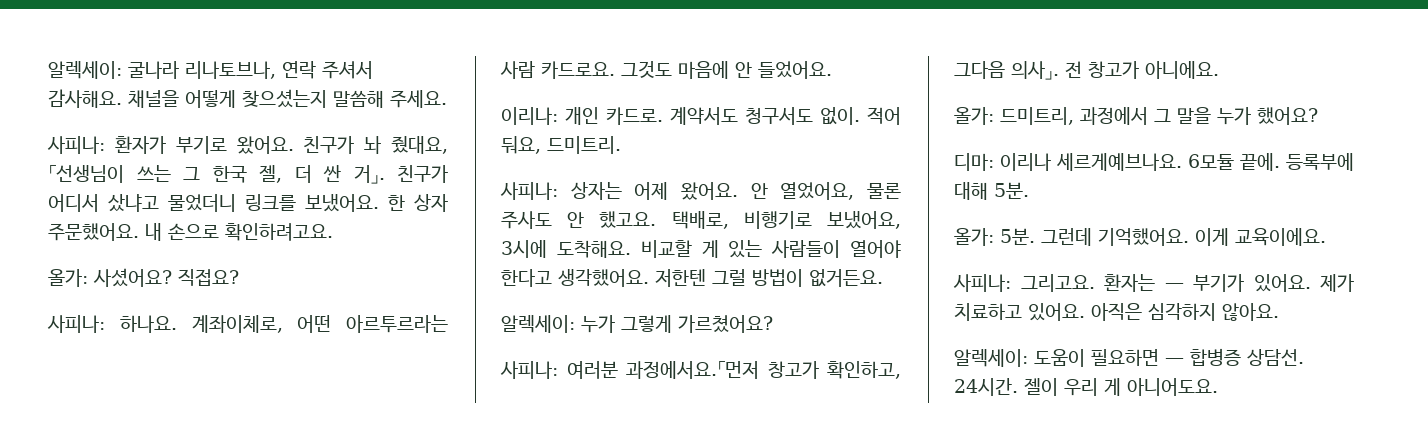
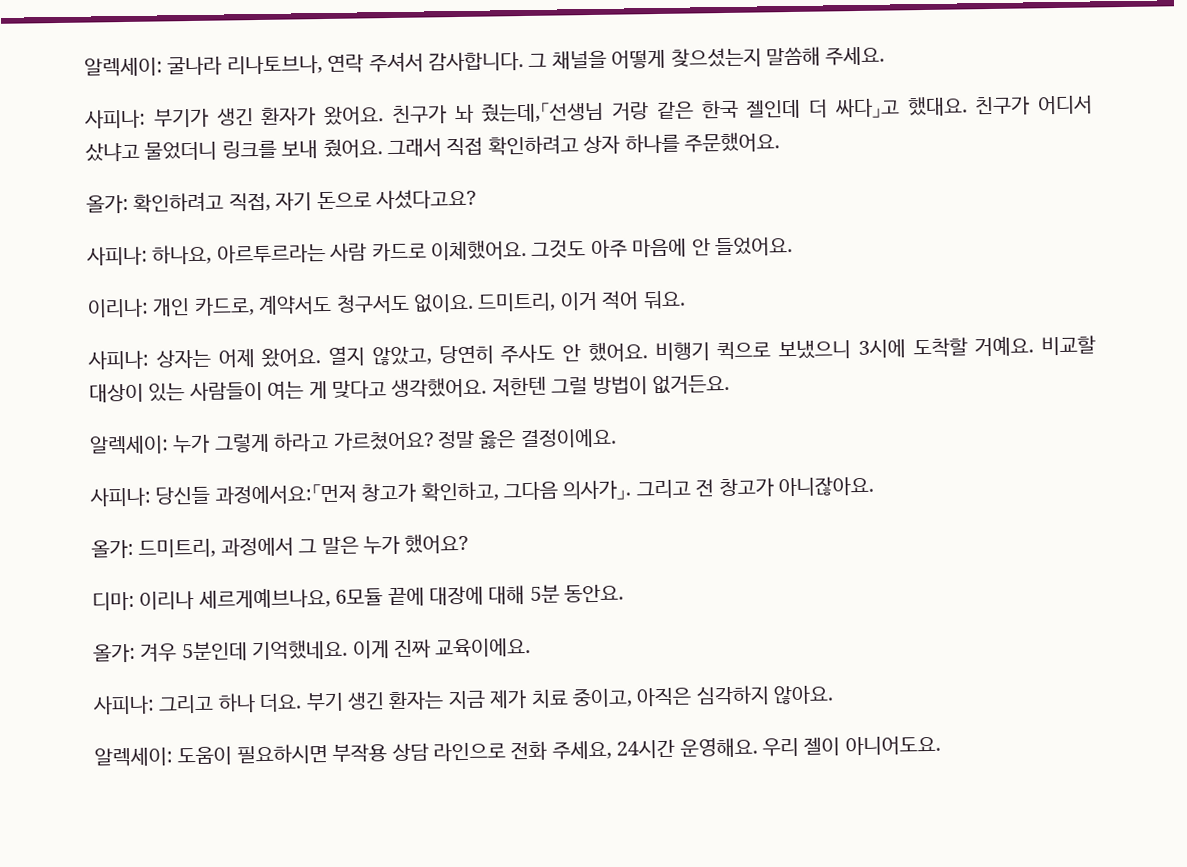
- 알렉세이: 굴나라 리나토브나, 연락 주셔서 감사해요. 채널을 어떻게 찾으셨는지 말씀해 주세요.
+ 알렉세이: 굴나라 리나토브나, 연락 주셔서 감사합니다. 그 채널을 어떻게 찾으셨는지 말씀해 주세요.
- 사피나: 환자가 부기로 왔어요. 친구가 놔 줬대요,「선생님이 쓰는 그 한국 젤, 더 싼 거」.
+ 사피나: 부기가 생긴 환자가 왔어요. 친구가 놔 줬는데,「선생님 거랑 같은 한국 젤인데 더 싸다」고 했대요.
- 친구가 어디서 샀냐고 물었더니 링크를 보냈어요. 한 상자 주문했어요. 내 손으로 확인하려고요.
- 올가: 사셨어요? 직접요?
- 사피나: 하나요. 계좌이체로, 어떤 아르투르라는 사람 카드로요. 그것도 마음에 안 들었어요.
+ 친구가 어디서 샀냐고 물었더니 링크를 보내 줬어요. 그래서 직접 확인하려고 상자 하나를 주문했어요.
+ 올가: 확인하려고 직접, 자기 돈으로 사셨다고요?
+ 사피나: 하나요, 아르투르라는 사람 카드로 이체했어요. 그것도 아주 마음에 안 들었어요.
- 이리나: 개인 카드로. 계약서도 청구서도 없이. 적어 둬요, 드미트리.
+ 이리나: 개인 카드로, 계약서도 청구서도 없이요. 드미트리, 이거 적어 둬요.
- 안 열었어요, 물론 주사도 안 했고요. 택배로, 비행기로 보냈어요, 3시에 도착해요. 비교할 게 있는 사람들이 열어야 한다고 생각했어요.
+ 열지 않았고, 당연히 주사도 안 했어요. 비행기 퀵으로 보냈으니 3시에 도착할 거예요. 비교할 대상이 있는 사람들이 여는 게 맞다고 생각했어요.
- 알렉세이: 누가 그렇게 가르쳤어요?
- 사피나: 여러분 과정에서요.「먼저 창고가 확인하고, 그다음 의사」. 전 창고가 아니에요.
+ 알렉세이: 누가 그렇게 하라고 가르쳤어요? 정말 옳은 결정이에요.
+ 사피나: 당신들 과정에서요:「먼저 창고가 확인하고, 그다음 의사가」. 그리고 전 창고가 아니잖아요.
- 올가: 드미트리, 과정에서 그 말을 누가 했어요?
+ 올가: 드미트리, 과정에서 그 말은 누가 했어요?
- 디마: 이리나 세르게예브나요. 6모듈 끝에. 등록부에 대해 5분.
- 올가: 5분. 그런데 기억했어요. 이게 교육이에요.
- 사피나: 그리고요. 환자는 — 부기가 있어요. 제가 치료하고 있어요. 아직은 심각하지 않아요.
+ 디마: 이리나 세르게예브나요, 6모듈 끝에 대장에 대해 5분 동안요.
+ 올가: 겨우 5분인데 기억했네요. 이게 진짜 교육이에요.
+ 사피나: 그리고 하나 더요. 부기 생긴 환자는 지금 제가 치료 중이고, 아직은 심각하지 않아요.
- 알렉세이: 도움이 필요하면 — 합병증 상담선. 24시간. 젤이 우리 게 아니어도요.
+ 알렉세이: 도움이 필요하시면 부작용 상담 라인으로 전화 주세요, 24시간 운영해요. 우리 젤이 아니어도요.

